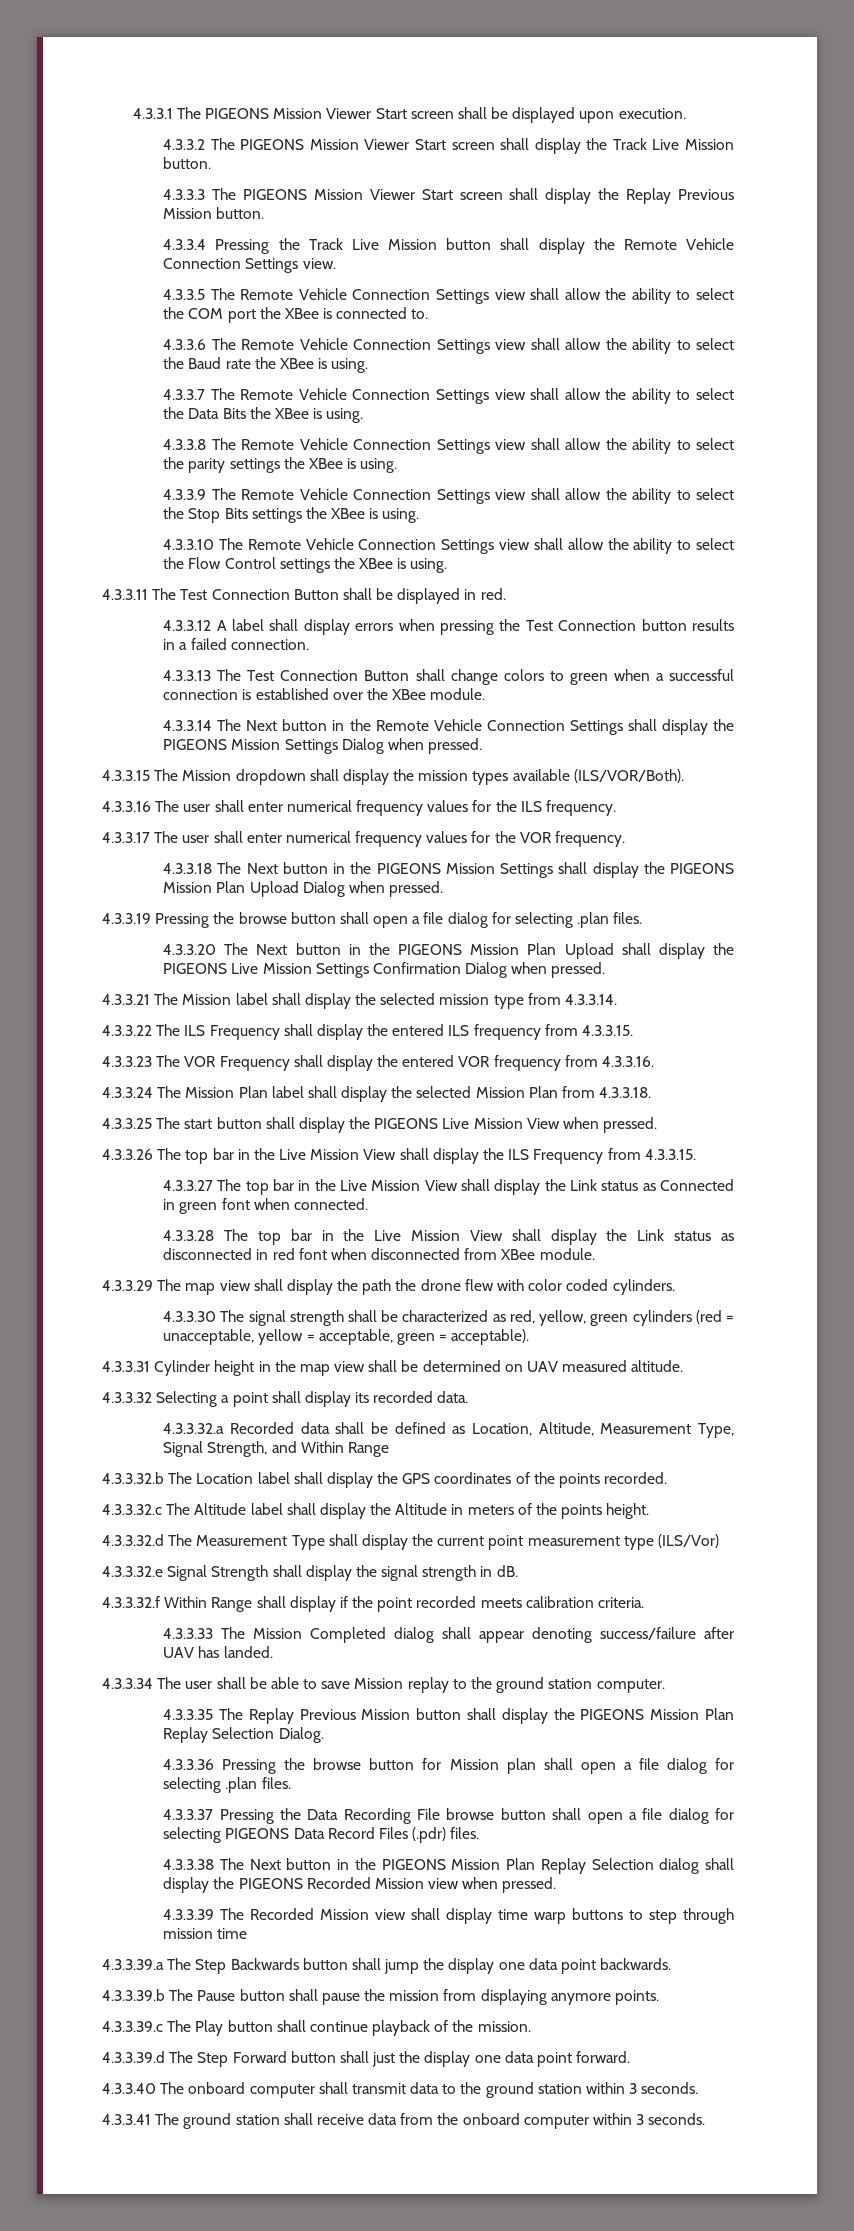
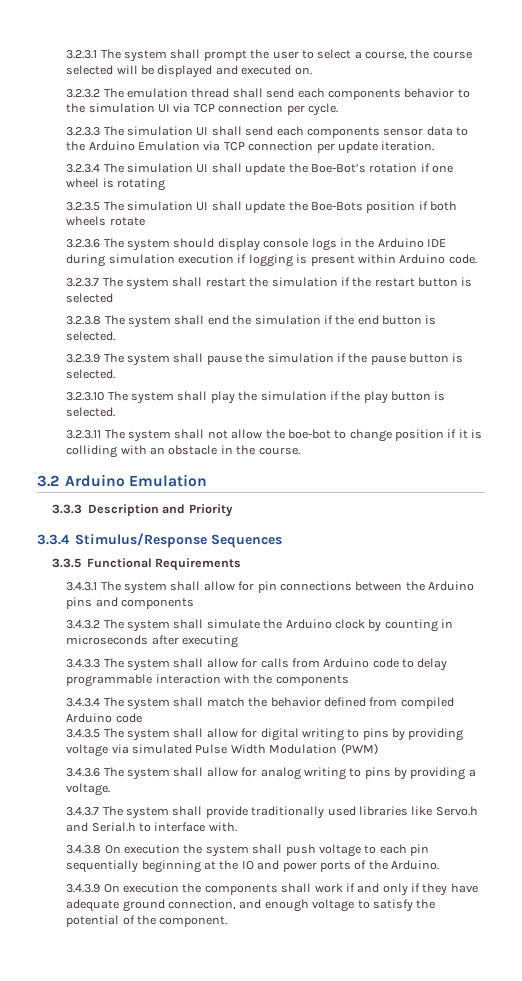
- 4.3.3.1 The PIGEONS Mission Viewer Start screen shall be displayed upon execution.
- 4.3.3.2 The PIGEONS Mission Viewer Start screen shall display the Track Live Mission button.
- 4.3.3.3 The PIGEONS Mission Viewer Start screen shall display the Replay Previous Mission button.
- 4.3.3.4 Pressing the Track Live Mission button shall display the Remote Vehicle Connection Settings view.
- 4.3.3.5 The Remote Vehicle Connection Settings view shall allow the ability to select the COM port the XBee is connected to.
- 4.3.3.6 The Remote Vehicle Connection Settings view shall allow the ability to select the Baud rate the XBee is using.
- 4.3.3.7 The Remote Vehicle Connection Settings view shall allow the ability to select the Data Bits the XBee is using.
- 4.3.3.8 The Remote Vehicle Connection Settings view shall allow the ability to select the parity settings the XBee is using.
- 4.3.3.9 The Remote Vehicle Connection Settings view shall allow the ability to select the Stop Bits settings the XBee is using.
- 4.3.3.10 The Remote Vehicle Connection Settings view shall allow the ability to select the Flow Control settings the XBee is using.
- 4.3.3.11 The Test Connection Button shall be displayed in red.
- 4.3.3.12 A label shall display errors when pressing the Test Connection button results in a failed connection.
- 4.3.3.13 The Test Connection Button shall change colors to green when a successful connection is established over the XBee module.
- 4.3.3.14 The Next button in the Remote Vehicle Connection Settings shall display the PIGEONS Mission Settings Dialog when pressed.
- 4.3.3.15 The Mission dropdown shall display the mission types available (ILS/VOR/Both).
- 4.3.3.16 The user shall enter numerical frequency values for the ILS frequency.
- 4.3.3.17 The user shall enter numerical frequency values for the VOR frequency.
- 4.3.3.18 The Next button in the PIGEONS Mission Settings shall display the PIGEONS Mission Plan Upload Dialog when pressed.
- 4.3.3.19 Pressing the browse button shall open a file dialog for selecting .plan files.
- 4.3.3.20 The Next button in the PIGEONS Mission Plan Upload shall display the PIGEONS Live Mission Settings Confirmation Dialog when pressed.
- 4.3.3.21 The Mission label shall display the selected mission type from 4.3.3.14.
- 4.3.3.22 The ILS Frequency shall display the entered ILS frequency from 4.3.3.15.
- 4.3.3.23 The VOR Frequency shall display the entered VOR frequency from 4.3.3.16.
- 4.3.3.24 The Mission Plan label shall display the selected Mission Plan from 4.3.3.18.
- 4.3.3.25 The start button shall display the PIGEONS Live Mission View when pressed.
- 4.3.3.26 The top bar in the Live Mission View shall display the ILS Frequency from 4.3.3.15.
- 4.3.3.27 The top bar in the Live Mission View shall display the Link status as Connected in green font when connected.
- 4.3.3.28 The top bar in the Live Mission View shall display the Link status as disconnected in red font when disconnected from XBee module.
- 4.3.3.29 The map view shall display the path the drone flew with color coded cylinders.
- 4.3.3.30 The signal strength shall be characterized as red, yellow, green cylinders (red = unacceptable, yellow = acceptable, green = acceptable).
- 4.3.3.31 Cylinder height in the map view shall be determined on UAV measured altitude.
- 4.3.3.32 Selecting a point shall display its recorded data.
- 4.3.3.32.a Recorded data shall be defined as Location, Altitude, Measurement Type, Signal Strength, and Within Range
- 4.3.3.32.b The Location label shall display the GPS coordinates of the points recorded.
- 4.3.3.32.c The Altitude label shall display the Altitude in meters of the points height.
- 4.3.3.32.d The Measurement Type shall display the current point measurement type (ILS/Vor)
- 4.3.3.32.e Signal Strength shall display the signal strength in dB.
- 4.3.3.32.f Within Range shall display if the point recorded meets calibration criteria.
- 4.3.3.33 The Mission Completed dialog shall appear denoting success/failure after UAV has landed.
- 4.3.3.34 The user shall be able to save Mission replay to the ground station computer.
- 4.3.3.35 The Replay Previous Mission button shall display the PIGEONS Mission Plan Replay Selection Dialog.
- 4.3.3.36 Pressing the browse button for Mission plan shall open a file dialog for selecting .plan files.
- 4.3.3.37 Pressing the Data Recording File browse button shall open a file dialog for selecting PIGEONS Data Record Files (.pdr) files.
- 4.3.3.38 The Next button in the PIGEONS Mission Plan Replay Selection dialog shall display the PIGEONS Recorded Mission view when pressed.
- 4.3.3.39 The Recorded Mission view shall display time warp buttons to step through mission time
- 4.3.3.39.a The Step Backwards button shall jump the display one data point backwards.
- 4.3.3.39.b The Pause button shall pause the mission from displaying anymore points.
- 4.3.3.39.c The Play button shall continue playback of the mission.
- 4.3.3.39.d The Step Forward button shall just the display one data point forward.
- 4.3.3.40 The onboard computer shall transmit data to the ground station within 3 seconds.
- 4.3.3.41 The ground station shall receive data from the onboard computer within 3 seconds.
+ 3.2.3.1 The system shall prompt the user to select a course, the course selected will be displayed and executed on.
+ 3.2.3.2 The emulation thread shall send each components behavior to the simulation UI via TCP connection per cycle.
+ 3.2.3.3 The simulation UI shall send each components sensor data to the Arduino Emulation via TCP connection per update iteration.
+ 3.2.3.4 The simulation UI shall update the Boe-Bot’s rotation if one wheel is rotating
+ 3.2.3.5 The simulation UI shall update the Boe-Bots position if both wheels rotate
+ 3.2.3.6 The system should display console logs in the Arduino IDE during simulation execution if logging is present within Arduino code.
+ 3.2.3.7 The system shall restart the simulation if the restart button is selected
+ 3.2.3.8 The system shall end the simulation if the end button is selected.
+ 3.2.3.9 The system shall pause the simulation if the pause button is selected.
+ 3.2.3.10 The system shall play the simulation if the play button is selected.
+ 3.2.3.11 The system shall not allow the boe-bot to change position if it is colliding with an obstacle in the course.
+ 3.2 Arduino Emulation
+ 3.3.3 Description and Priority
+ 3.3.4 Stimulus/Response Sequences
+ 3.3.5 Functional Requirements
+ 3.4.3.1 The system shall allow for pin connections between the Arduino pins and components
+ 3.4.3.2 The system shall simulate the Arduino clock by counting in microseconds after executing
+ 3.4.3.3 The system shall allow for calls from Arduino code to delay programmable interaction with the components
+ 3.4.3.4 The system shall match the behavior defined from compiled Arduino code
+ 3.4.3.5 The system shall allow for digital writing to pins by providing voltage via simulated Pulse Width Modulation (PWM)
+ 3.4.3.6 The system shall allow for analog writing to pins by providing a voltage.
+ 3.4.3.7 The system shall provide traditionally used libraries like Servo.h and Serial.h to interface with.
+ 3.4.3.8 On execution the system shall push voltage to each pin sequentially beginning at the IO and power ports of the Arduino.
+ 3.4.3.9 On execution the components shall work if and only if they have adequate ground connection, and enough voltage to satisfy the potential of the component.

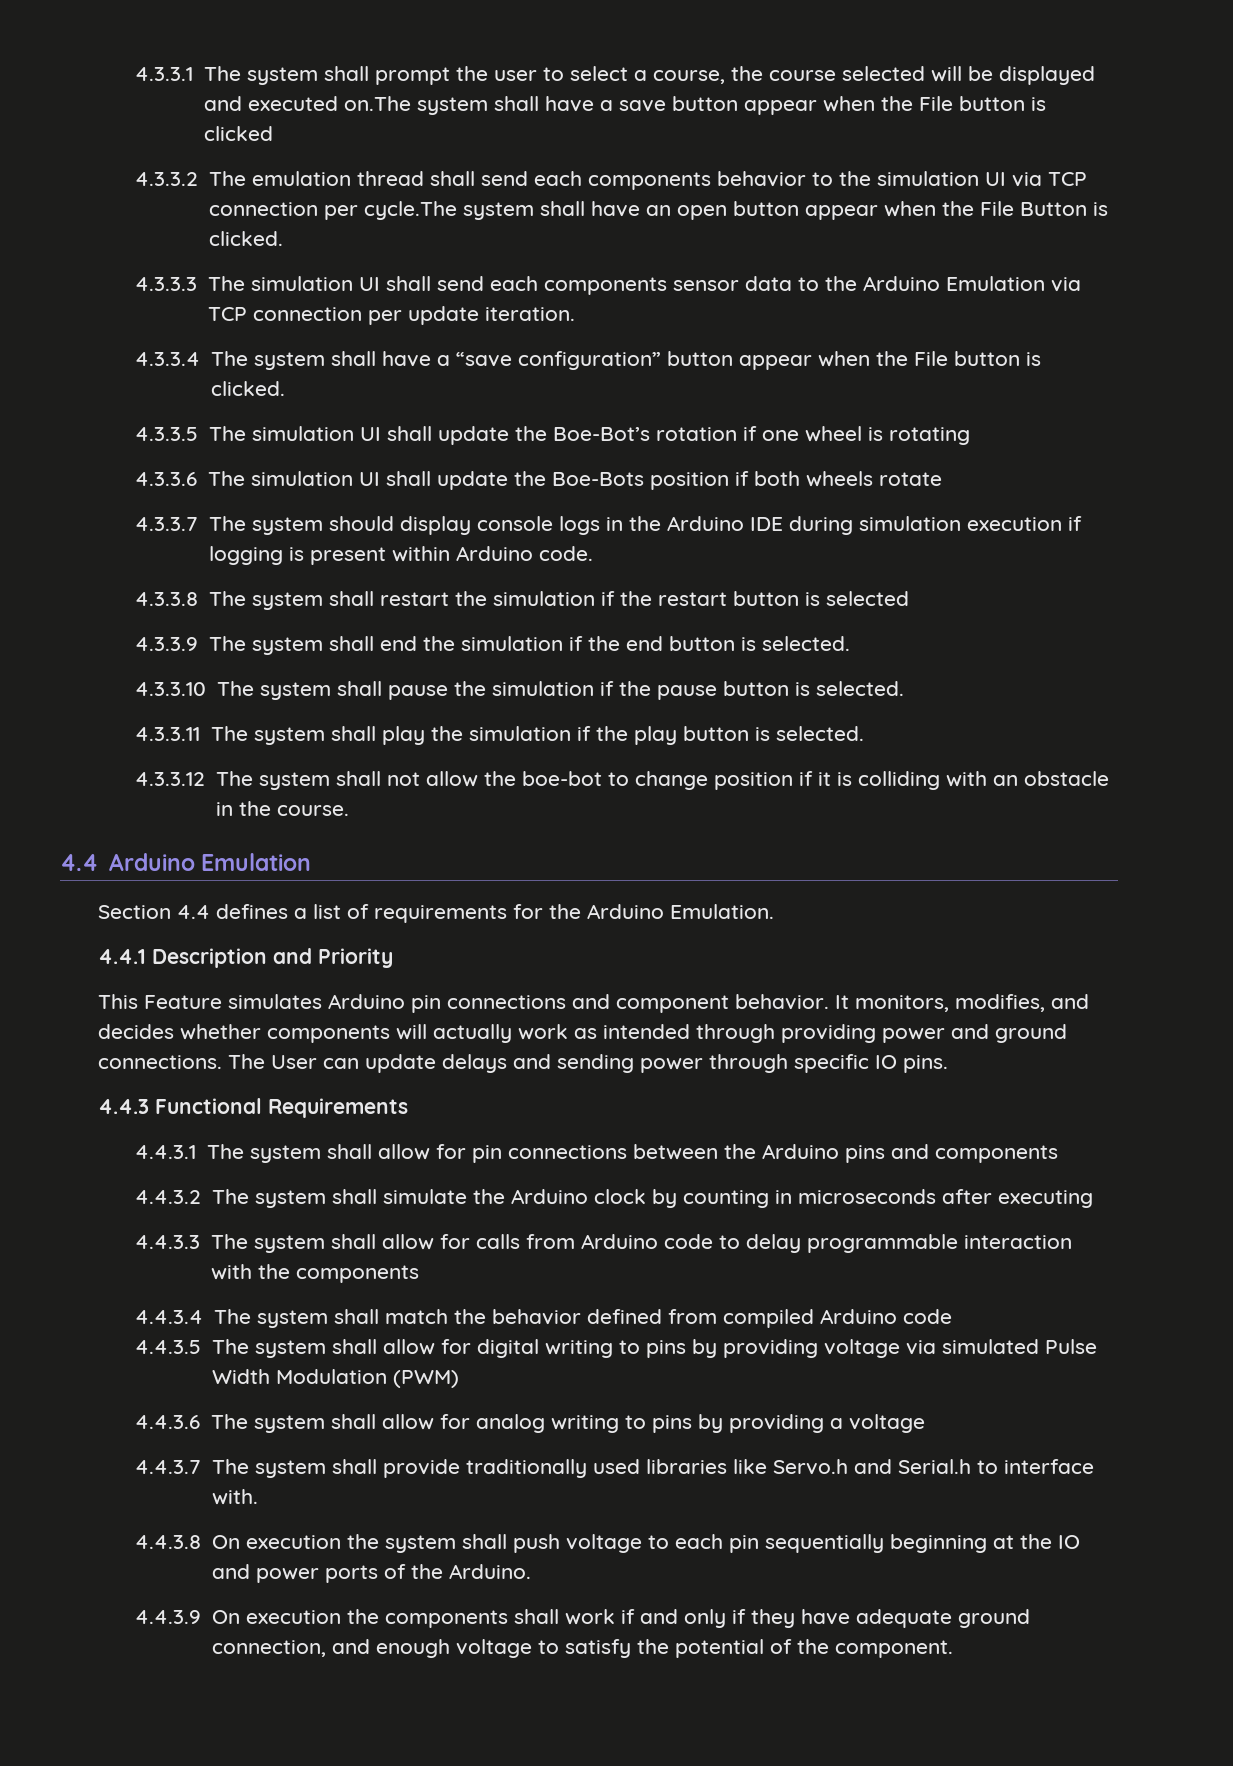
- 3.2.3.1 The system shall prompt the user to select a course, the course selected will be displayed and executed on.
- 3.2.3.2 The emulation thread shall send each components behavior to the simulation UI via TCP connection per cycle.
- 3.2.3.3 The simulation UI shall send each components sensor data to the Arduino Emulation via TCP connection per update iteration.
+ 4.3.3.1 The system shall prompt the user to select a course, the course selected will be displayed and executed on.The system shall have a save button appear when the File button is clicked
+ 4.3.3.2 The emulation thread shall send each components behavior to the simulation UI via TCP connection per cycle.The system shall have an open button appear when the File Button is clicked.
+ 4.3.3.3 The simulation UI shall send each components sensor data to the Arduino Emulation via TCP connection per update iteration.
- 3.2.3.4 The simulation UI shall update the Boe-Bot’s rotation if one wheel is rotating
+ 4.3.3.4 The system shall have a “save configuration” button appear when the File button is clicked.
+ 4.3.3.5 The simulation UI shall update the Boe-Bot’s rotation if one wheel is rotating
- 3.2.3.5 The simulation UI shall update the Boe-Bots position if both wheels rotate
+ 4.3.3.6 The simulation UI shall update the Boe-Bots position if both wheels rotate
- 3.2.3.6 The system should display console logs in the Arduino IDE during simulation execution if logging is present within Arduino code.
+ 4.3.3.7 The system should display console logs in the Arduino IDE during simulation execution if logging is present within Arduino code.
- 3.2.3.7 The system shall restart the simulation if the restart button is selected
+ 4.3.3.8 The system shall restart the simulation if the restart button is selected
- 3.2.3.8 The system shall end the simulation if the end button is selected.
+ 4.3.3.9 The system shall end the simulation if the end button is selected.
- 3.2.3.9 The system shall pause the simulation if the pause button is selected.
+ 4.3.3.10 The system shall pause the simulation if the pause button is selected.
- 3.2.3.10 The system shall play the simulation if the play button is selected.
+ 4.3.3.11 The system shall play the simulation if the play button is selected.
- 3.2.3.11 The system shall not allow the boe-bot to change position if it is colliding with an obstacle in the course.
+ 4.3.3.12 The system shall not allow the boe-bot to change position if it is colliding with an obstacle in the course.
- 3.2 Arduino Emulation
+ 4.4 Arduino Emulation
- 3.3.3 Description and Priority
- 3.3.4 Stimulus/Response Sequences
- 3.3.5 Functional Requirements
+ Section 4.4 defines a list of requirements for the Arduino Emulation.
+ 4.4.1 Description and Priority
+ This Feature simulates Arduino pin connections and component behavior. It monitors, modifies, and decides whether components will actually work as intended through providing power and ground connections. The User can update delays and sending power through specific IO pins.
+ 4.4.3 Functional Requirements
- 3.4.3.1 The system shall allow for pin connections between the Arduino pins and components
+ 4.4.3.1 The system shall allow for pin connections between the Arduino pins and components
- 3.4.3.2 The system shall simulate the Arduino clock by counting in microseconds after executing
+ 4.4.3.2 The system shall simulate the Arduino clock by counting in microseconds after executing
- 3.4.3.3 The system shall allow for calls from Arduino code to delay programmable interaction with the components
+ 4.4.3.3 The system shall allow for calls from Arduino code to delay programmable interaction with the components
- 3.4.3.4 The system shall match the behavior defined from compiled Arduino code
+ 4.4.3.4 The system shall match the behavior defined from compiled Arduino code
- 3.4.3.5 The system shall allow for digital writing to pins by providing voltage via simulated Pulse Width Modulation (PWM)
+ 4.4.3.5 The system shall allow for digital writing to pins by providing voltage via simulated Pulse Width Modulation (PWM)
- 3.4.3.6 The system shall allow for analog writing to pins by providing a voltage.
- 3.4.3.7 The system shall provide traditionally used libraries like Servo.h and Serial.h to interface with.
+ 4.4.3.6 The system shall allow for analog writing to pins by providing a voltage
+ 4.4.3.7 The system shall provide traditionally used libraries like Servo.h and Serial.h to interface with.
- 3.4.3.8 On execution the system shall push voltage to each pin sequentially beginning at the IO and power ports of the Arduino.
+ 4.4.3.8 On execution the system shall push voltage to each pin sequentially beginning at the IO and power ports of the Arduino.
- 3.4.3.9 On execution the components shall work if and only if they have adequate ground connection, and enough voltage to satisfy the potential of the component.
+ 4.4.3.9 On execution the components shall work if and only if they have adequate ground connection, and enough voltage to satisfy the potential of the component.

